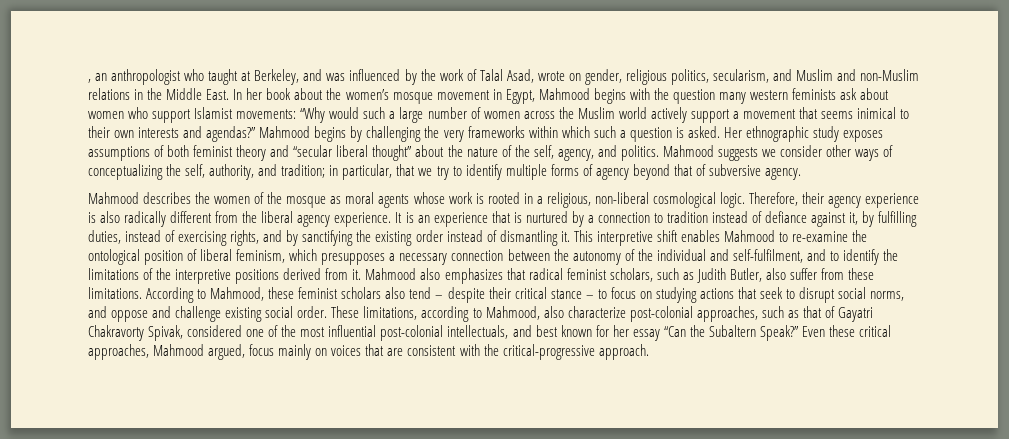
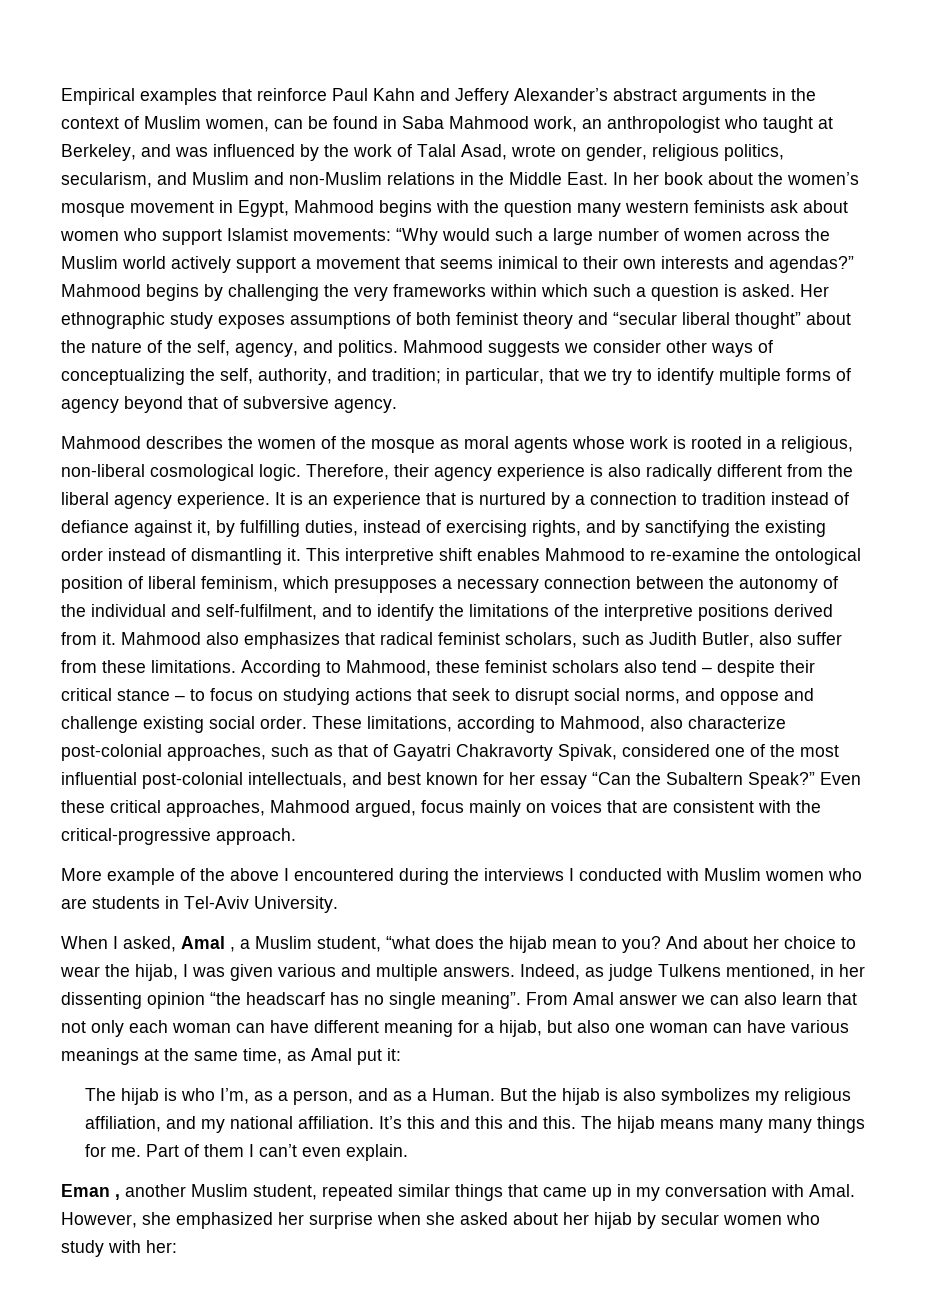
- , an anthropologist who taught at Berkeley, and was influenced by the work of Talal Asad, wrote on gender, religious politics, secularism, and Muslim and non-Muslim relations in the Middle East.
+ Empirical examples that reinforce Paul Kahn and Jeffery Alexander’s abstract arguments in the context of Muslim women, can be found in Saba Mahmood work, an anthropologist who taught at Berkeley, and was influenced by the work of Talal Asad, wrote on gender, religious politics, secularism, and Muslim and non-Muslim relations in the Middle East.
+ More example of the above I encountered during the interviews I conducted with Muslim women who are students in Tel-Aviv University.
+ When I asked, Amal , a Muslim student, “what does the hijab mean to you? And about her choice to wear the hijab, I was given various and multiple answers. Indeed, as judge Tulkens mentioned, in her dissenting opinion “the headscarf has no single meaning”. From Amal answer we can also learn that not only each woman can have different meaning for a hijab, but also one woman can have various meanings at the same time, as Amal put it:
+ The hijab is who I’m, as a person, and as a Human. But the hijab is also symbolizes my religious affiliation, and my national affiliation. It’s this and this and this. The hijab means many many things for me. Part of them I can’t even explain.
+ Eman , another Muslim student, repeated similar things that came up in my conversation with Amal. However, she emphasized her surprise when she asked about her hijab by secular women who study with her:

